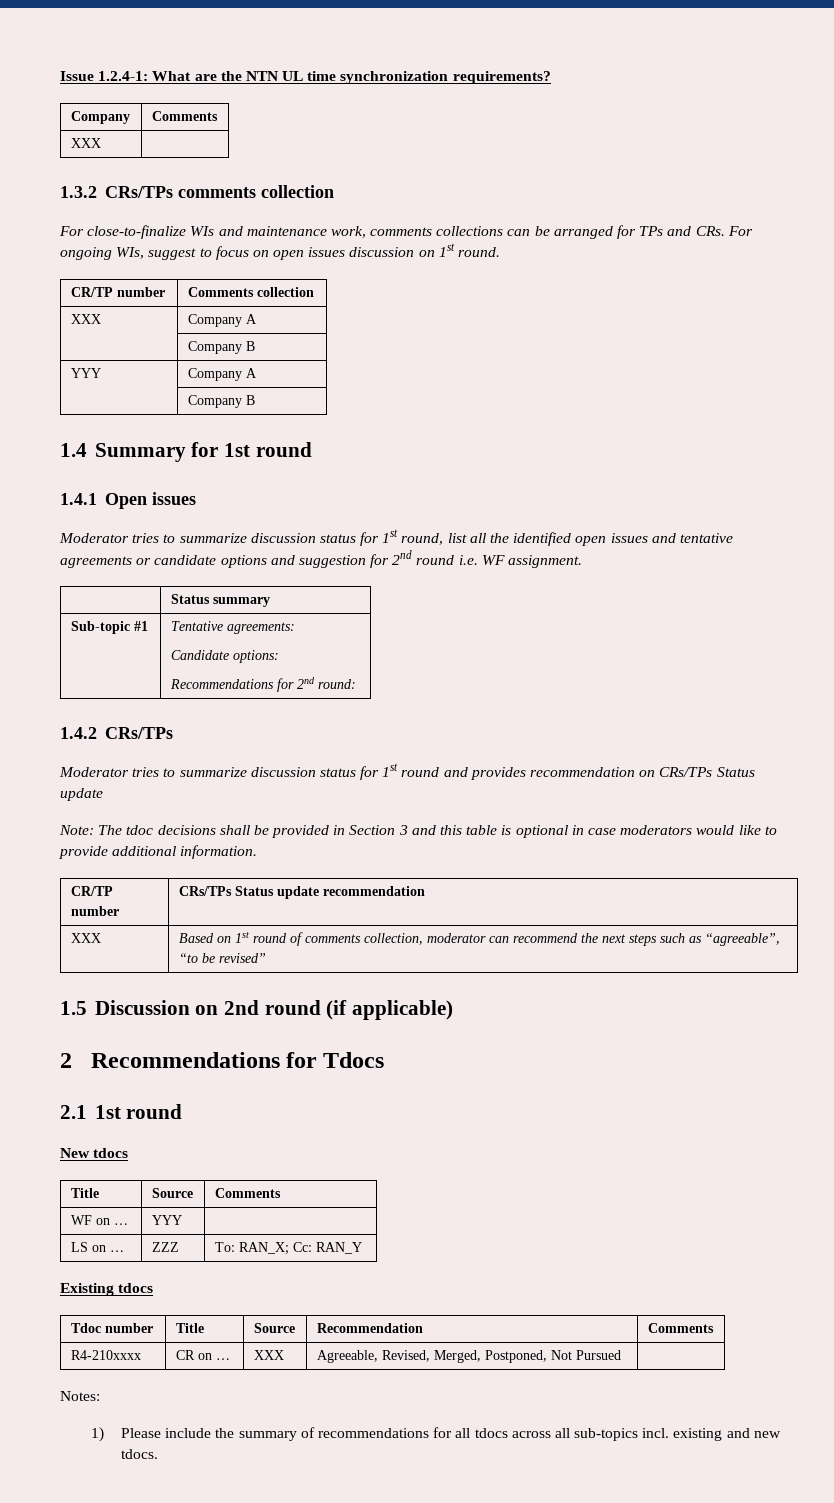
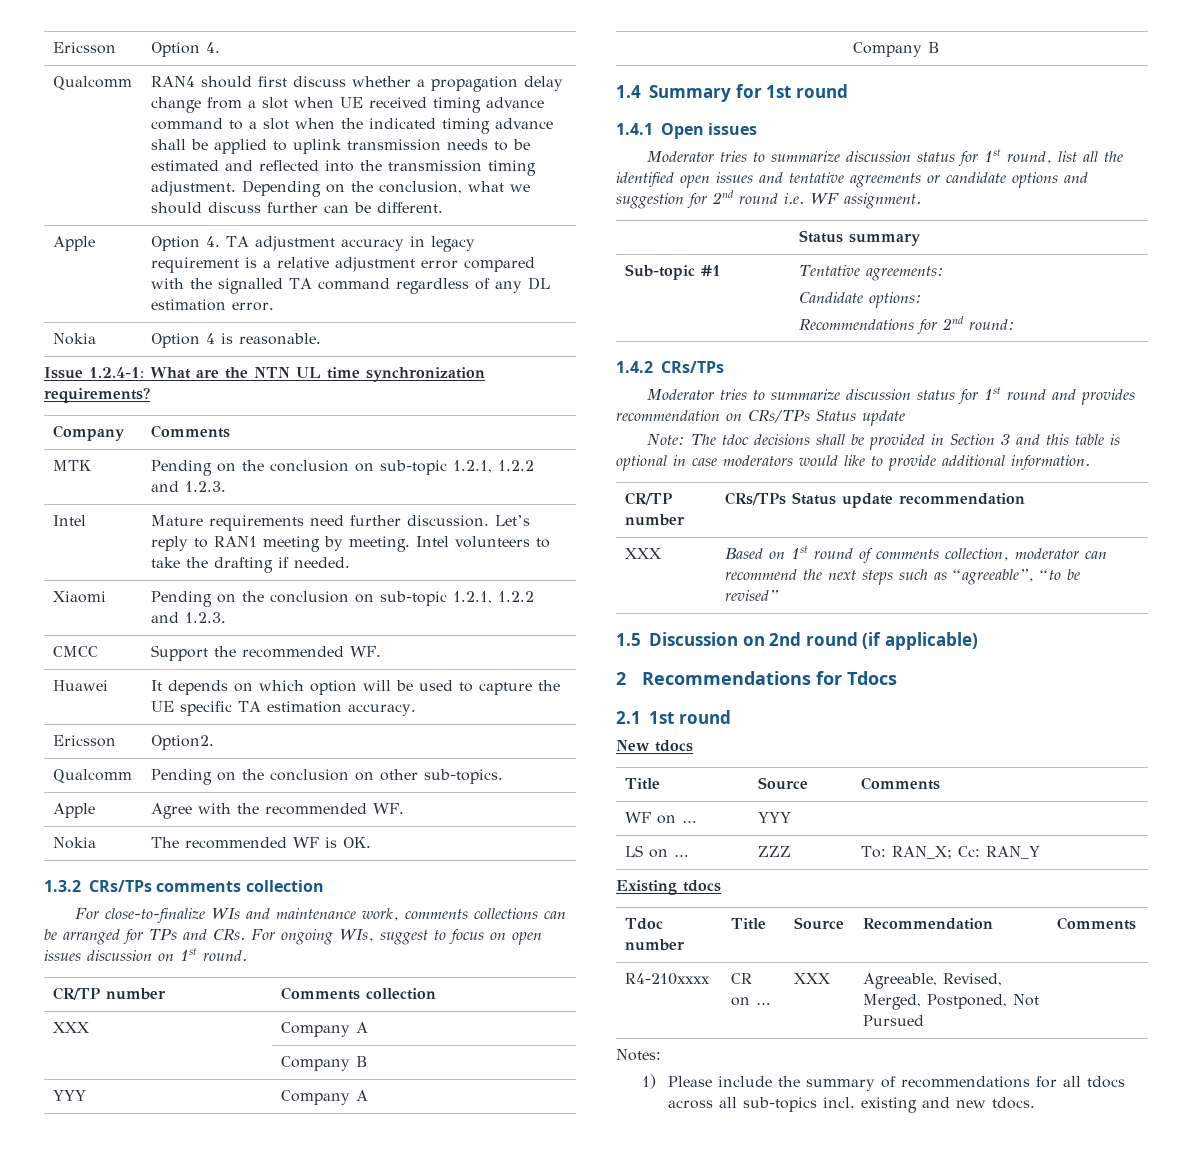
+ Ericsson | Option 4.
+ Qualcomm | RAN4 should first discuss whether a propagation delay change from a slot when UE received timing advance command to a slot when the indicated timing advance shall be applied to uplink transmission needs to be estimated and reflected into the transmission timing adjustment. Depending on the conclusion, what we should discuss further can be different.
+ Apple | Option 4. TA adjustment accuracy in legacy requirement is a relative adjustment error compared with the signalled TA command regardless of any DL estimation error.
+ Nokia | Option 4 is reasonable.
  Company | Comments
- XXX |
+ MTK | Pending on the conclusion on sub-topic 1.2.1, 1.2.2 and 1.2.3.
+ Intel | Mature requirements need further discussion. Let’s reply to RAN1 meeting by meeting. Intel volunteers to take the drafting if needed.
+ Xiaomi | Pending on the conclusion on sub-topic 1.2.1, 1.2.2 and 1.2.3.
+ CMCC | Support the recommended WF.
+ Huawei | It depends on which option will be used to capture the UE specific TA estimation accuracy.
+ Ericsson | Option2.
+ Qualcomm | Pending on the conclusion on other sub-topics.
+ Apple | Agree with the recommended WF.
+ Nokia | The recommended WF is OK.

